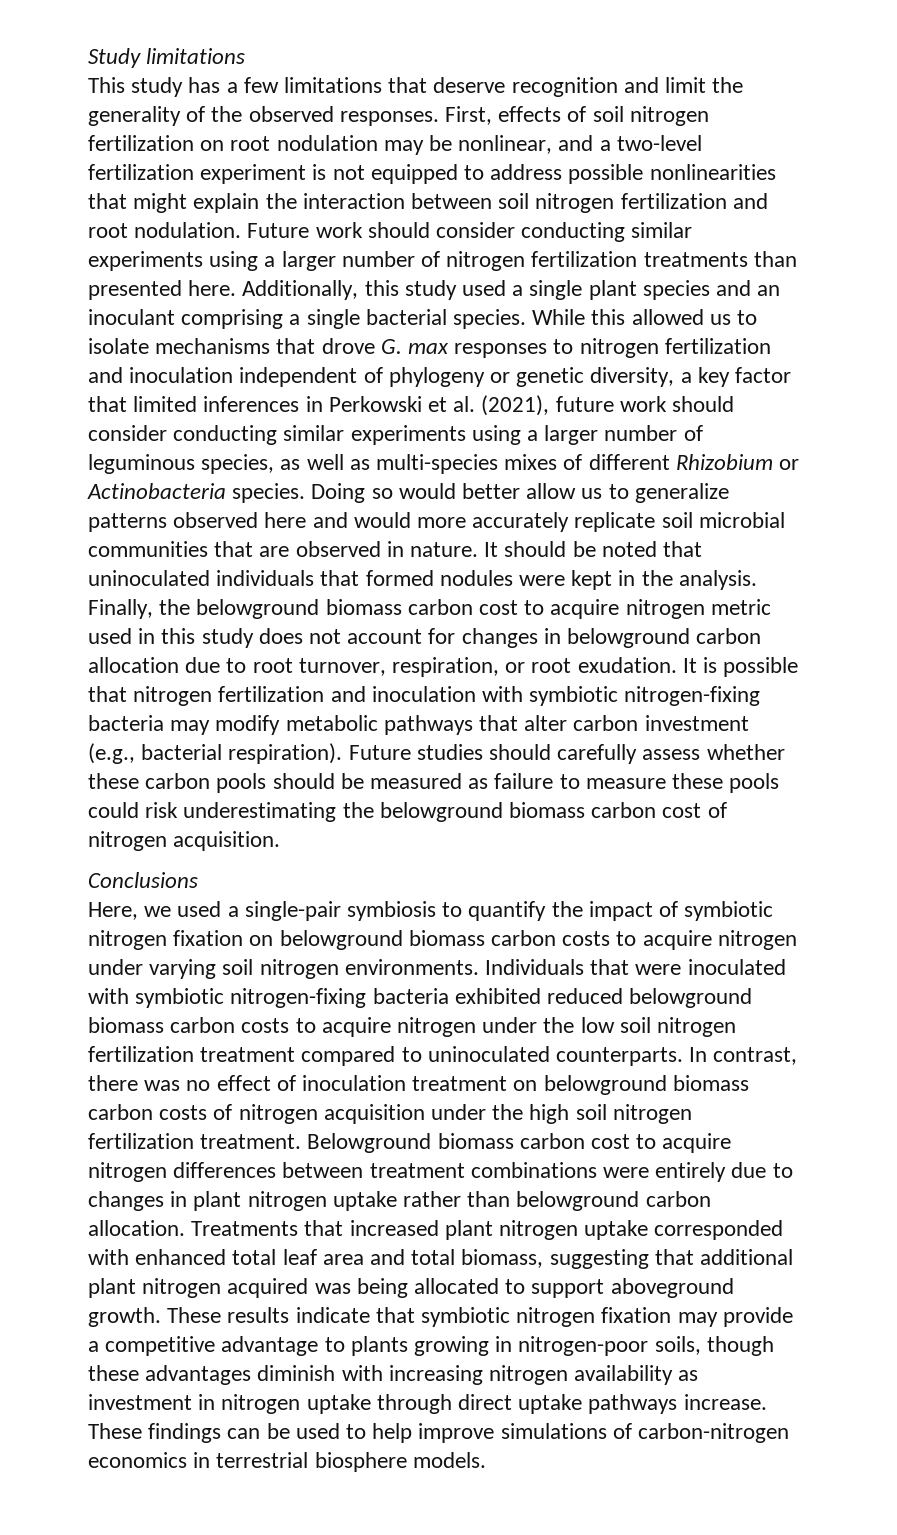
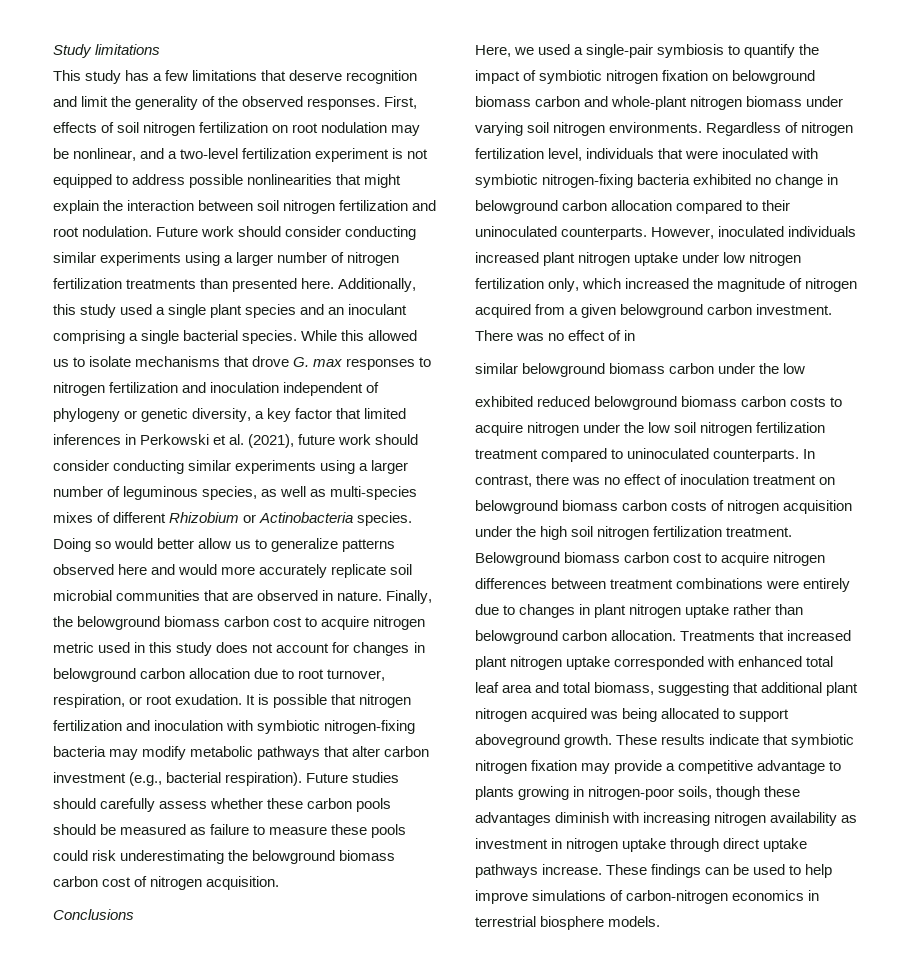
- It should be noted that uninoculated individuals that formed nodules were kept in the analysis.
- Here, we used a single-pair symbiosis to quantify the impact of symbiotic nitrogen fixation on belowground biomass carbon costs to acquire nitrogen under varying soil nitrogen environments.
+ Here, we used a single-pair symbiosis to quantify the impact of symbiotic nitrogen fixation on belowground biomass carbon and whole-plant nitrogen biomass under varying soil nitrogen environments.
- Individuals that were inoculated with symbiotic nitrogen-fixing bacteria exhibited reduced belowground biomass carbon costs to acquire nitrogen under the low soil nitrogen fertilization treatment compared to uninoculated counterparts.
+ Regardless of nitrogen fertilization level, individuals that were inoculated with symbiotic nitrogen-fixing bacteria exhibited no change in belowground carbon allocation compared to their uninoculated counterparts. However, inoculated individuals increased plant nitrogen uptake under low nitrogen fertilization only, which increased the magnitude of nitrogen acquired from a given belowground carbon investment. There was no effect of in
+ similar belowground biomass carbon under the low
+ exhibited reduced belowground biomass carbon costs to acquire nitrogen under the low soil nitrogen fertilization treatment compared to uninoculated counterparts.

